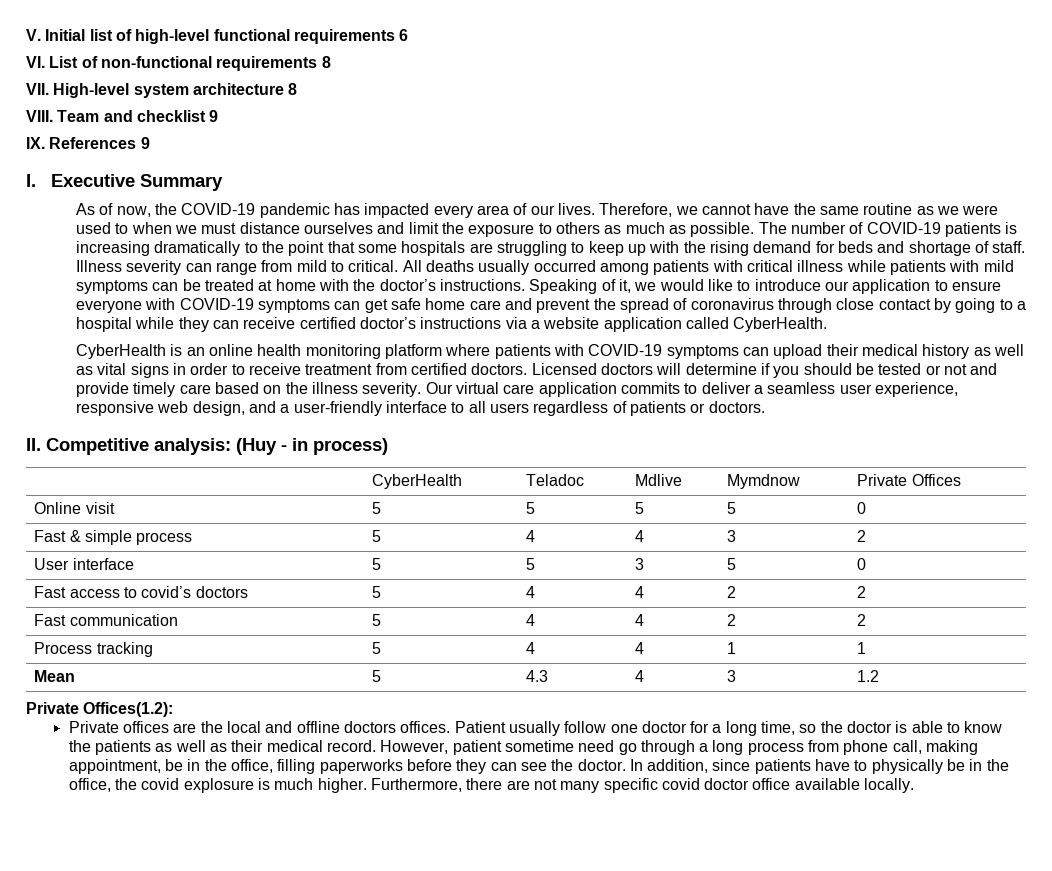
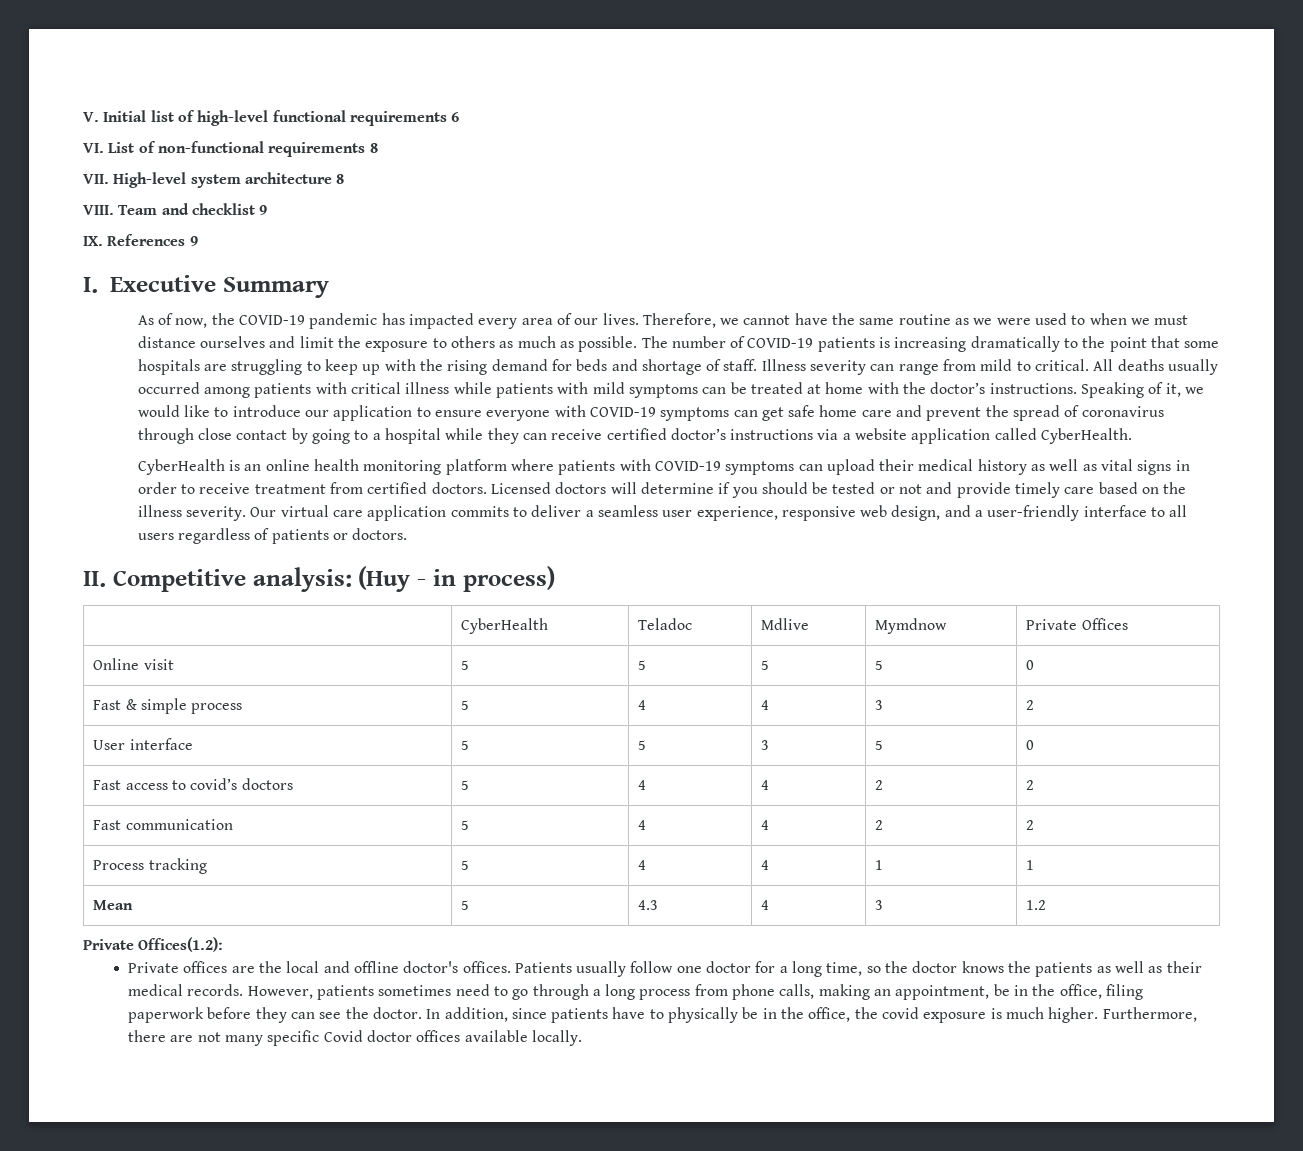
- Private offices are the local and offline doctors offices. Patient usually follow one doctor for a long time, so the doctor is able to know the patients as well as their medical record. However, patient sometime need go through a long process from phone call, making appointment, be in the office, filling paperworks before they can see the doctor.
+ Private offices are the local and offline doctor's offices. Patients usually follow one doctor for a long time, so the doctor knows the patients as well as their medical records. However, patients sometimes need to go through a long process from phone calls, making an appointment, be in the office, filing paperwork before they can see the doctor.
- In addition, since patients have to physically be in the office, the covid explosure is much higher.
+ In addition, since patients have to physically be in the office, the covid exposure is much higher.
- Furthermore, there are not many specific covid doctor office available locally.
+ Furthermore, there are not many specific Covid doctor offices available locally.

